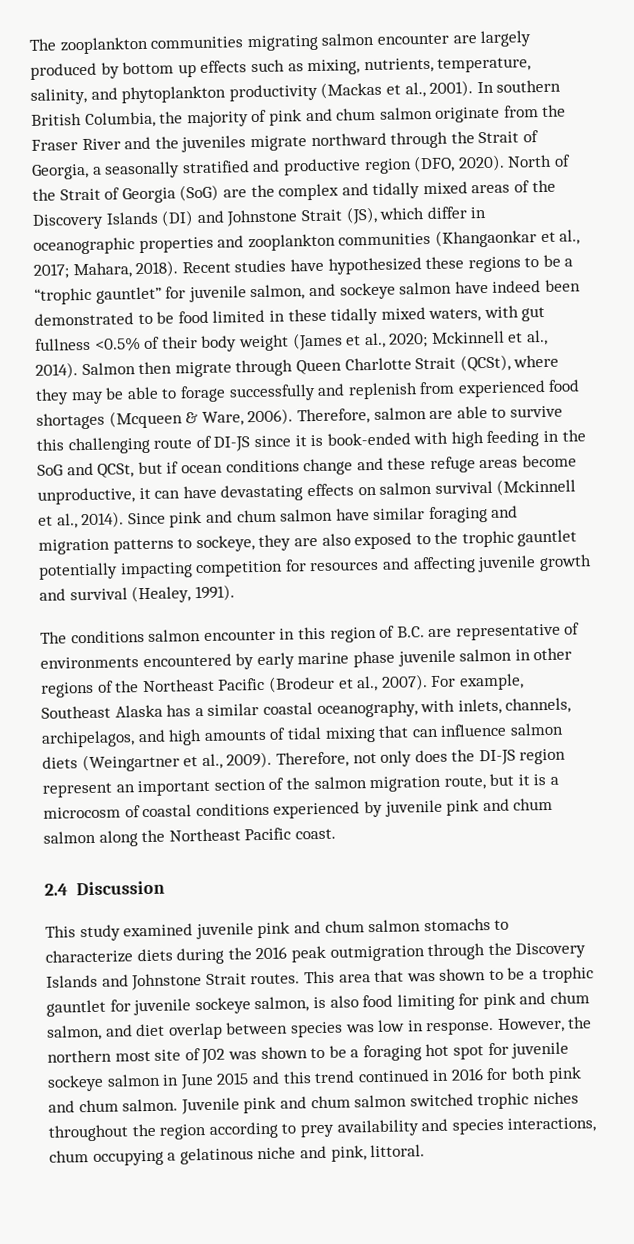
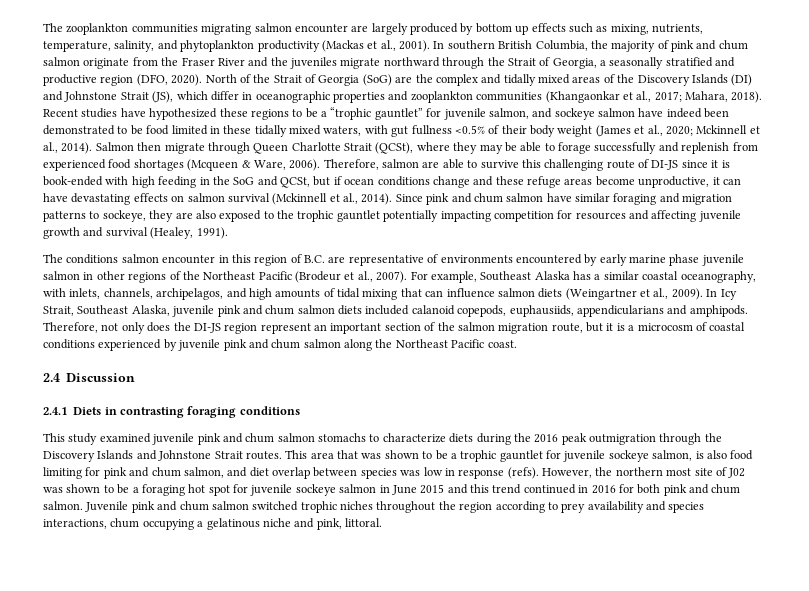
+ In Icy Strait, Southeast Alaska, juvenile pink and chum salmon diets included calanoid copepods, euphausiids, appendicularians and amphipods.
+ 2.4.1 Diets in contrasting foraging conditions
- This area that was shown to be a trophic gauntlet for juvenile sockeye salmon, is also food limiting for pink and chum salmon, and diet overlap between species was low in response.
+ This area that was shown to be a trophic gauntlet for juvenile sockeye salmon, is also food limiting for pink and chum salmon, and diet overlap between species was low in response (refs).

